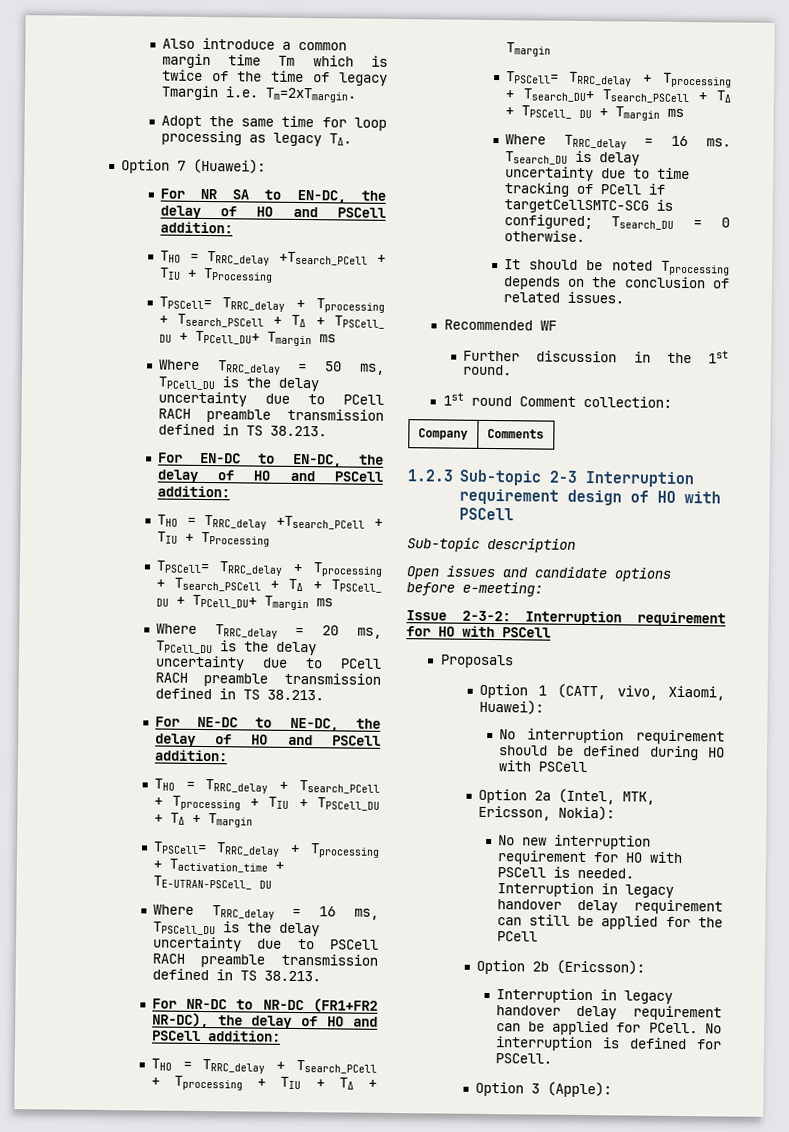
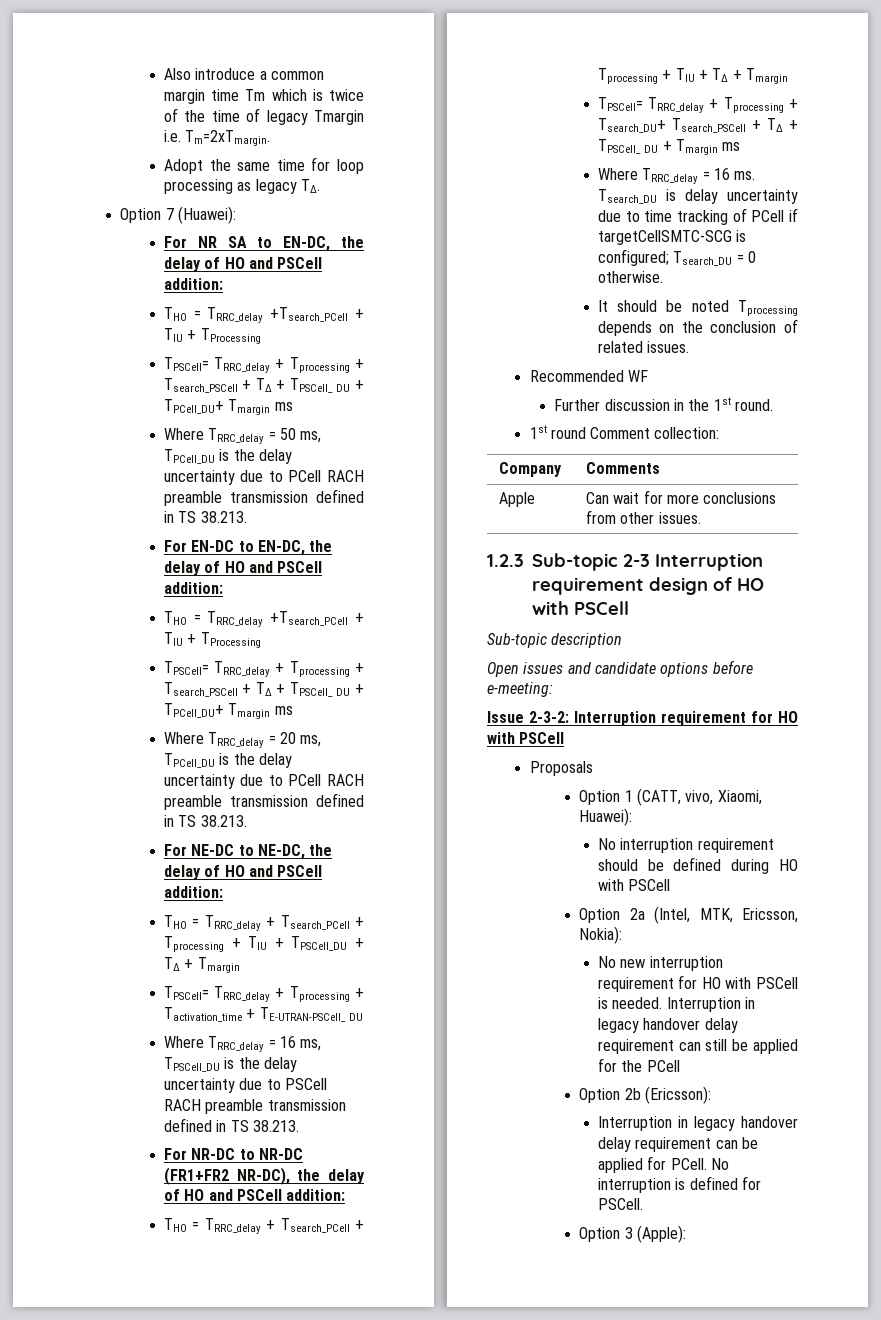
+ Apple | Can wait for more conclusions from other issues.

